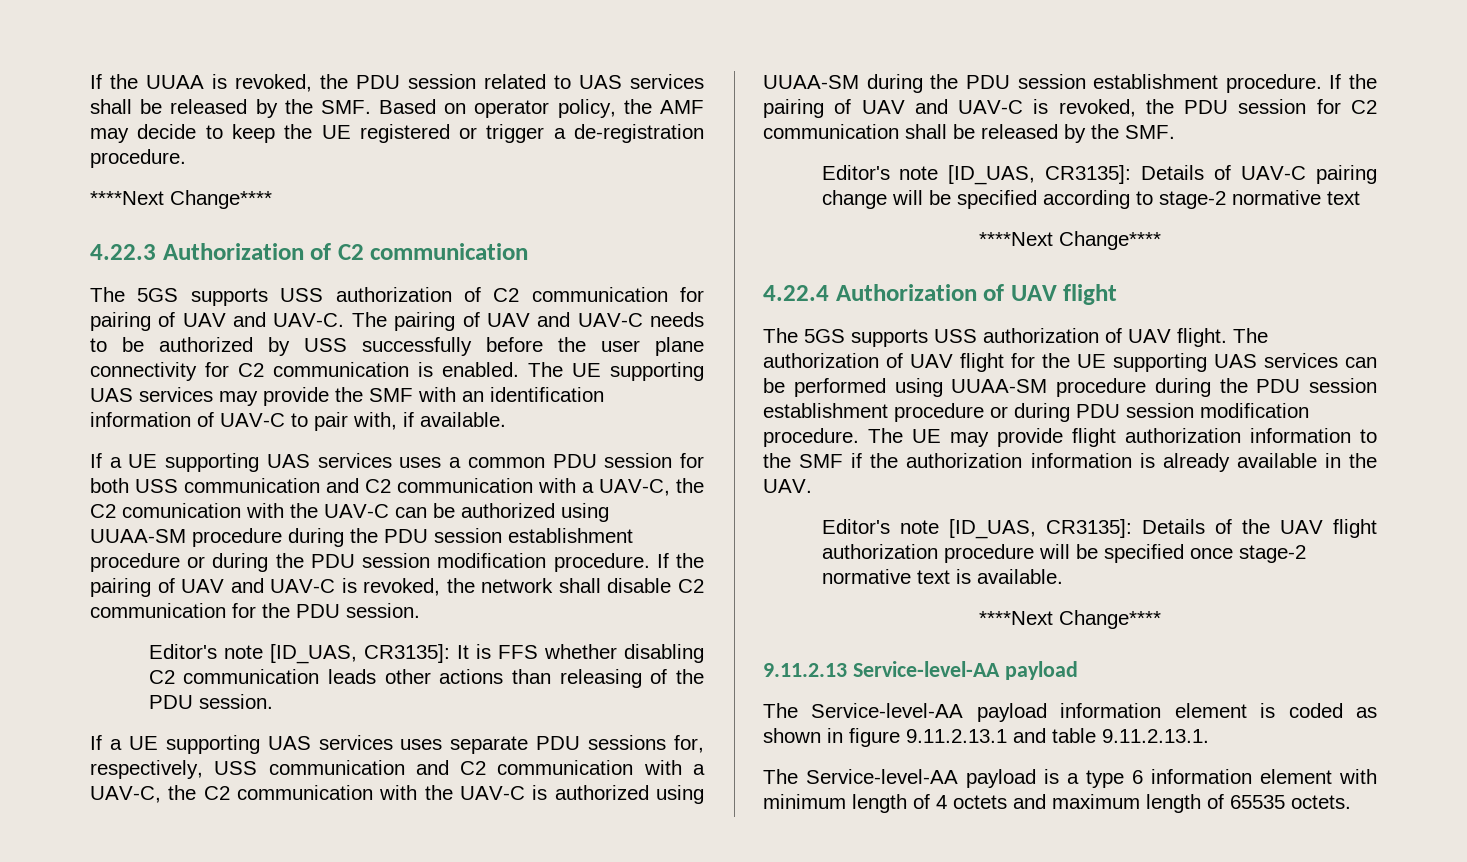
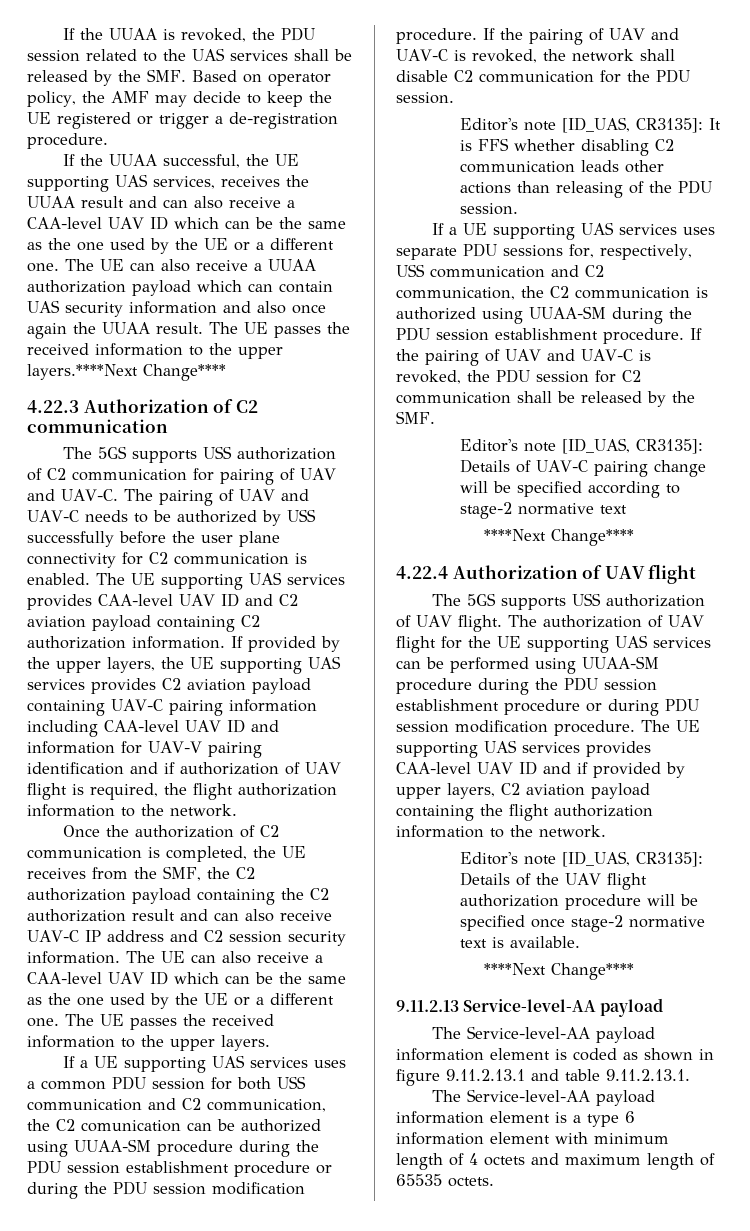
- If the UUAA is revoked, the PDU session related to UAS services shall be released by the SMF. Based on operator policy, the AMF may decide to keep the UE registered or trigger a de-registration procedure.
- ****Next Change****
+ If the UUAA is revoked, the PDU session related to the UAS services shall be released by the SMF. Based on operator policy, the AMF may decide to keep the UE registered or trigger a de-registration procedure.
+ If the UUAA successful, the UE supporting UAS services, receives the UUAA result and can also receive a CAA-level UAV ID which can be the same as the one used by the UE or a different one. The UE can also receive a UUAA authorization payload which can contain UAS security information and also once again the UUAA result. The UE passes the received information to the upper layers.****Next Change****
- The UE supporting UAS services may provide the SMF with an identification information of UAV-C to pair with, if available.
+ The UE supporting UAS services provides CAA-level UAV ID and C2 aviation payload containing C2 authorization information. If provided by the upper layers, the UE supporting UAS services provides C2 aviation payload containing UAV-C pairing information including CAA-level UAV ID and information for UAV-V pairing identification and if authorization of UAV flight is required, the flight authorization information to the network.
+ Once the authorization of C2 communication is completed, the UE receives from the SMF, the C2 authorization payload containing the C2 authorization result and can also receive UAV-C IP address and C2 session security information. The UE can also receive a CAA-level UAV ID which can be the same as the one used by the UE or a different one. The UE passes the received information to the upper layers.
- If a UE supporting UAS services uses a common PDU session for both USS communication and C2 communication with a UAV-C, the C2 comunication with the UAV-C can be authorized using UUAA-SM procedure during the PDU session establishment procedure or during the PDU session modification procedure.
+ If a UE supporting UAS services uses a common PDU session for both USS communication and C2 communication, the C2 comunication can be authorized using UUAA-SM procedure during the PDU session establishment procedure or during the PDU session modification procedure.
- If a UE supporting UAS services uses separate PDU sessions for, respectively, USS communication and C2 communication with a UAV-C, the C2 communication with the UAV-C is authorized using UUAA-SM during the PDU session establishment procedure.
+ If a UE supporting UAS services uses separate PDU sessions for, respectively, USS communication and C2 communication, the C2 communication is authorized using UUAA-SM during the PDU session establishment procedure.
- The UE may provide flight authorization information to the SMF if the authorization information is already available in the UAV.
+ The UE supporting UAS services provides CAA-level UAV ID and if provided by upper layers, C2 aviation payload containing the flight authorization information to the network.
- The Service-level-AA payload is a type 6 information element with minimum length of 4 octets and maximum length of 65535 octets.
+ The Service-level-AA payload information element is a type 6 information element with minimum length of 4 octets and maximum length of 65535 octets.

